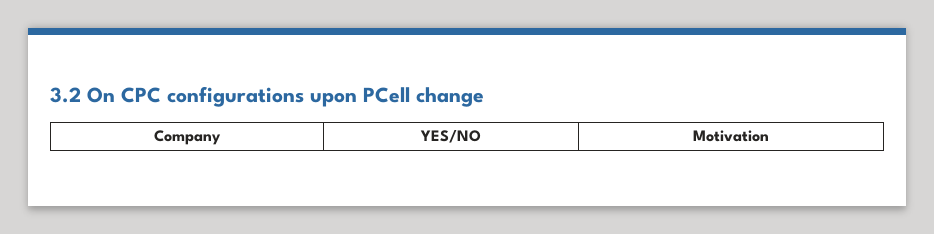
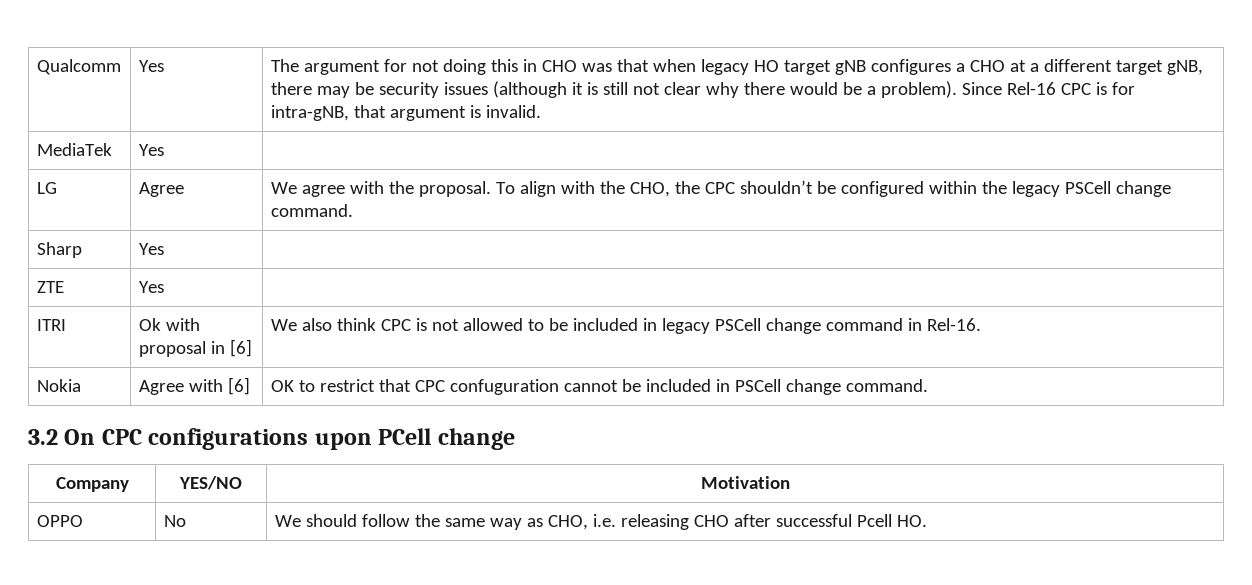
+ Qualcomm | Yes | The argument for not doing this in CHO was that when legacy HO target gNB configures a CHO at a different target gNB, there may be security issues (although it is still not clear why there would be a problem). Since Rel-16 CPC is for intra-gNB, that argument is invalid.
+ MediaTek | Yes |
+ LG | Agree | We agree with the proposal. To align with the CHO, the CPC shouldn’t be configured within the legacy PSCell change command.
+ Sharp | Yes |
+ ZTE | Yes |
+ ITRI | Ok with proposal in [6] | We also think CPC is not allowed to be included in legacy PSCell change command in Rel-16.
+ Nokia | Agree with [6] | OK to restrict that CPC confuguration cannot be included in PSCell change command.
+ OPPO | No | We should follow the same way as CHO, i.e. releasing CHO after successful Pcell HO.

